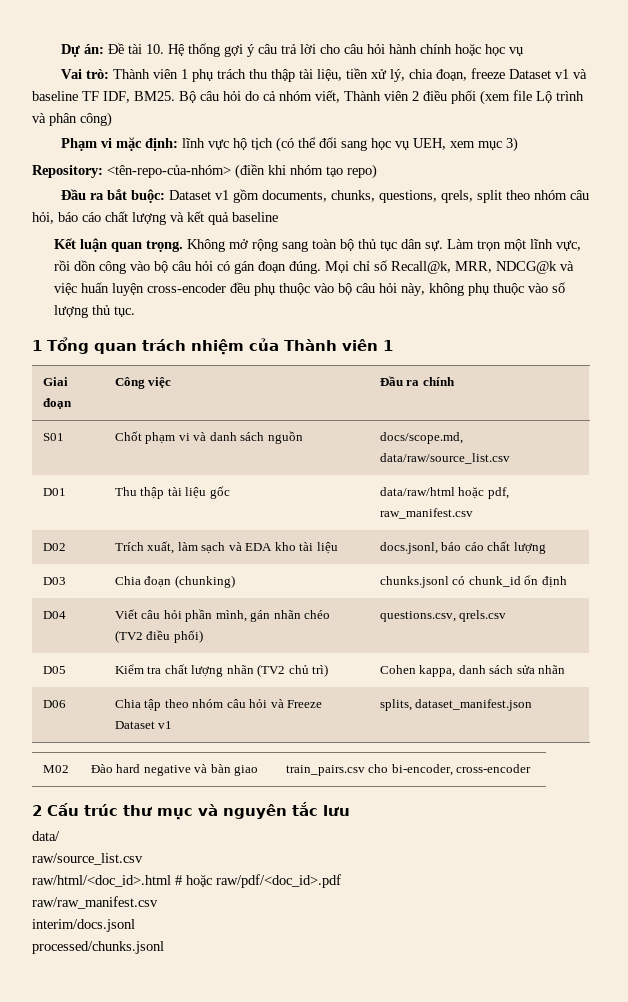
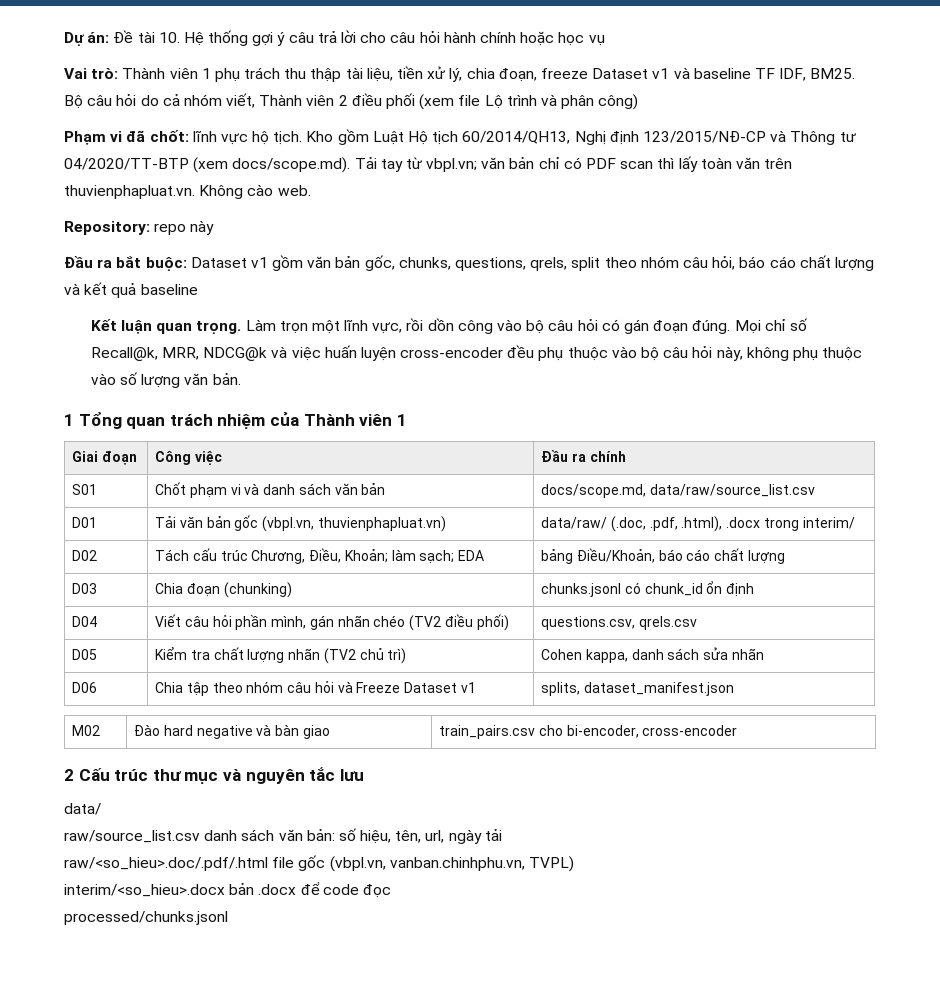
- Phạm vi mặc định: lĩnh vực hộ tịch (có thể đổi sang học vụ UEH, xem mục 3)
- Repository: <tên-repo-của-nhóm> (điền khi nhóm tạo repo)
+ Phạm vi đã chốt: lĩnh vực hộ tịch. Kho gồm Luật Hộ tịch 60/2014/QH13, Nghị định 123/2015/NĐ-CP và Thông tư 04/2020/TT-BTP (xem docs/scope.md). Tải tay từ vbpl.vn; văn bản chỉ có PDF scan thì lấy toàn văn trên thuvienphapluat.vn. Không cào web.
+ Repository: repo này
- Đầu ra bắt buộc: Dataset v1 gồm documents, chunks, questions, qrels, split theo nhóm câu hỏi, báo cáo chất lượng và kết quả baseline
+ Đầu ra bắt buộc: Dataset v1 gồm văn bản gốc, chunks, questions, qrels, split theo nhóm câu hỏi, báo cáo chất lượng và kết quả baseline
- Không mở rộng sang toàn bộ thủ tục dân sự.
- Mọi chỉ số Recall@k, MRR, NDCG@k và việc huấn luyện cross-encoder đều phụ thuộc vào bộ câu hỏi này, không phụ thuộc vào số lượng thủ tục.
+ Mọi chỉ số Recall@k, MRR, NDCG@k và việc huấn luyện cross-encoder đều phụ thuộc vào bộ câu hỏi này, không phụ thuộc vào số lượng văn bản.
- S01 | Chốt phạm vi và danh sách nguồn | docs/scope.md, data/raw/source_list.csv
+ S01 | Chốt phạm vi và danh sách văn bản | docs/scope.md, data/raw/source_list.csv
- D01 | Thu thập tài liệu gốc | data/raw/html hoặc pdf, raw_manifest.csv
- D02 | Trích xuất, làm sạch và EDA kho tài liệu | docs.jsonl, báo cáo chất lượng
+ D01 | Tải văn bản gốc (vbpl.vn, thuvienphapluat.vn) | data/raw/ (.doc, .pdf, .html), .docx trong interim/
+ D02 | Tách cấu trúc Chương, Điều, Khoản; làm sạch; EDA | bảng Điều/Khoản, báo cáo chất lượng
- raw/source_list.csv
- raw/html/<doc_id>.html # hoặc raw/pdf/<doc_id>.pdf
- raw/raw_manifest.csv
- interim/docs.jsonl
+ raw/source_list.csv danh sách văn bản: số hiệu, tên, url, ngày tải
+ raw/<so_hieu>.doc/.pdf/.html file gốc (vbpl.vn, vanban.chinhphu.vn, TVPL)
+ interim/<so_hieu>.docx bản .docx để code đọc

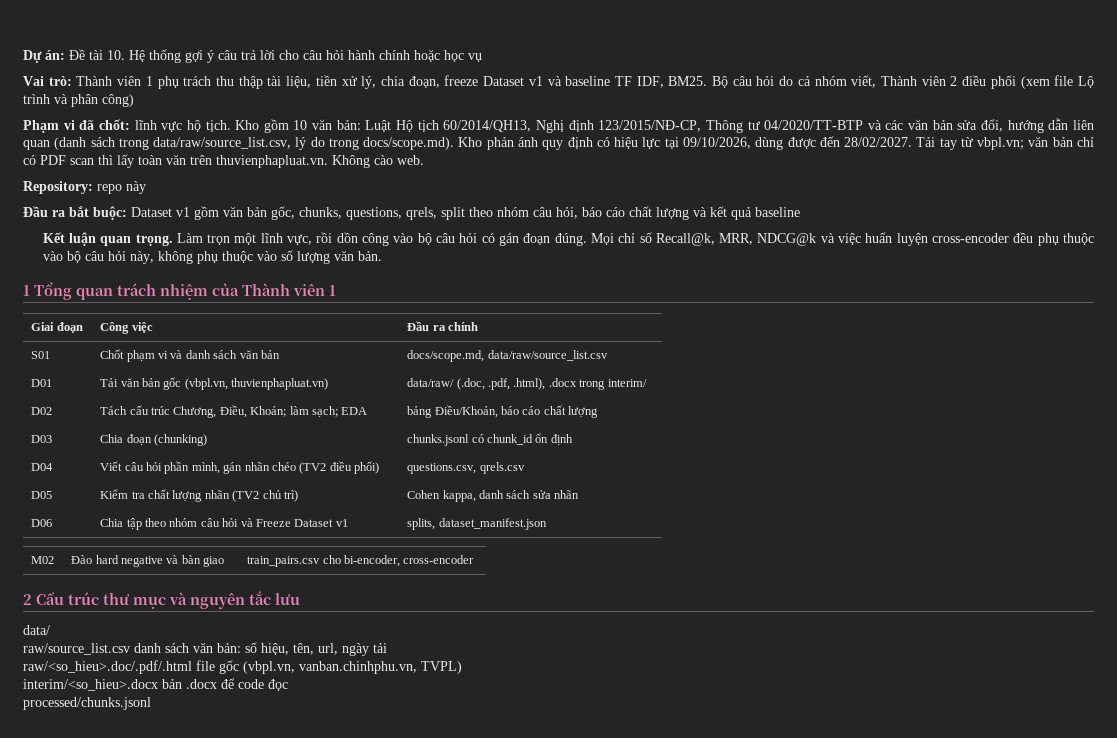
- Kho gồm Luật Hộ tịch 60/2014/QH13, Nghị định 123/2015/NĐ-CP và Thông tư 04/2020/TT-BTP (xem docs/scope.md). Tải tay từ vbpl.vn; văn bản chỉ có PDF scan thì lấy toàn văn trên thuvienphapluat.vn. Không cào web.
+ Kho gồm 10 văn bản: Luật Hộ tịch 60/2014/QH13, Nghị định 123/2015/NĐ-CP, Thông tư 04/2020/TT-BTP và các văn bản sửa đổi, hướng dẫn liên quan (danh sách trong data/raw/source_list.csv, lý do trong docs/scope.md). Kho phản ánh quy định có hiệu lực tại 09/10/2026, dùng được đến 28/02/2027. Tải tay từ vbpl.vn; văn bản chỉ có PDF scan thì lấy toàn văn trên thuvienphapluat.vn. Không cào web.

